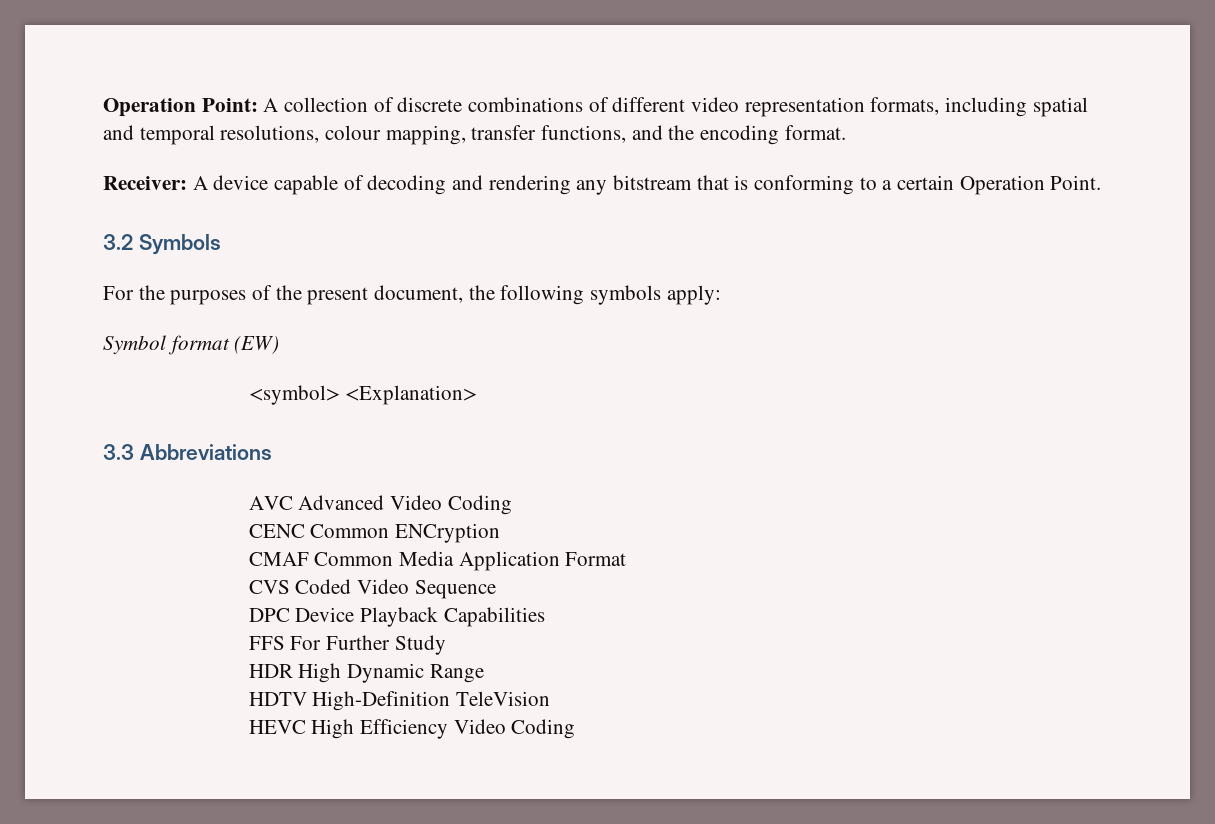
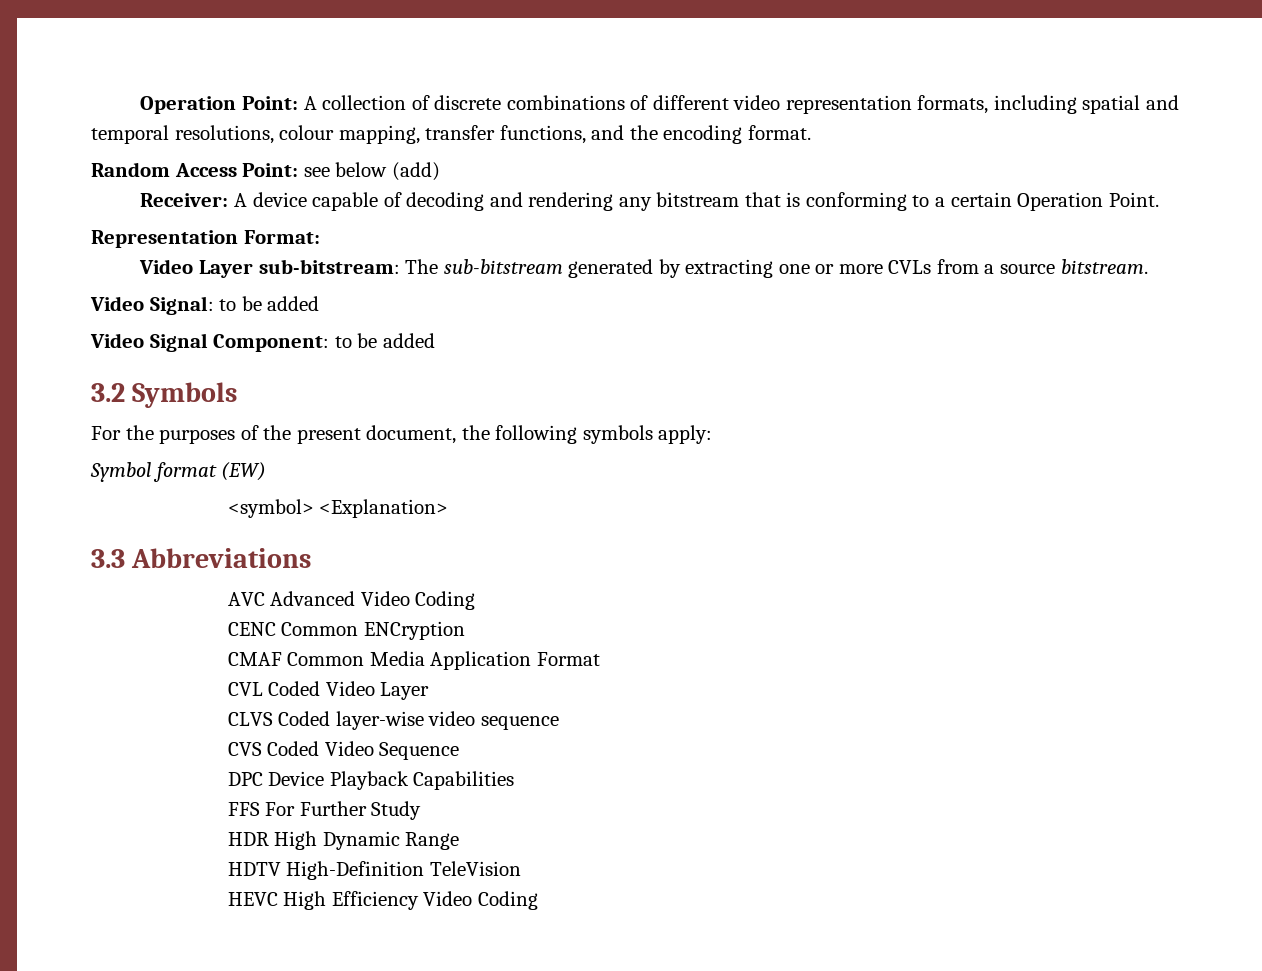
+ Random Access Point: see below (add)
+ Representation Format:
+ Video Layer sub-bitstream: The sub-bitstream generated by extracting one or more CVLs from a source bitstream.
+ Video Signal: to be added
+ Video Signal Component: to be added
+ CVL Coded Video Layer
+ CLVS Coded layer-wise video sequence

